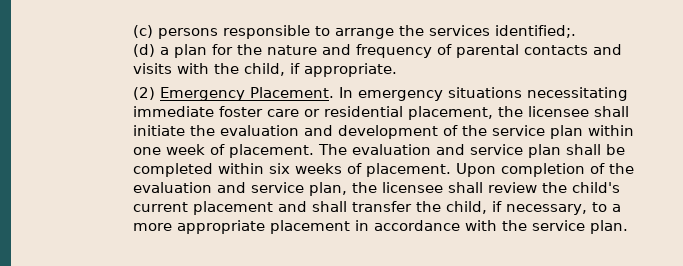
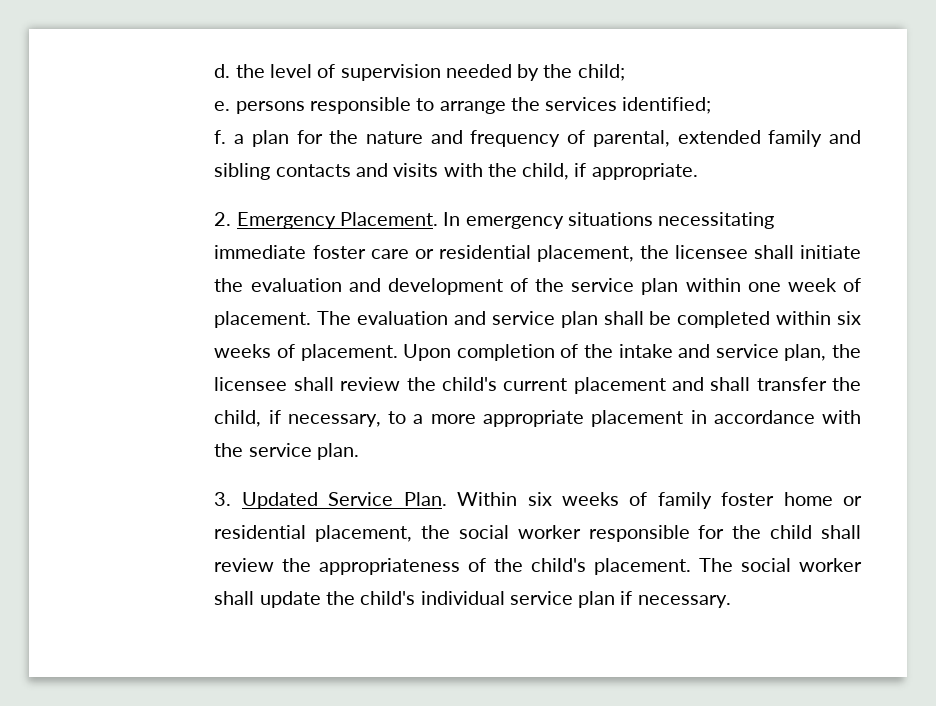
- (c) persons responsible to arrange the services identified;.
- (d) a plan for the nature and frequency of parental contacts and visits with the child, if appropriate.
+ d. the level of supervision needed by the child;
+ e. persons responsible to arrange the services identified;
+ f. a plan for the nature and frequency of parental, extended family and sibling contacts and visits with the child, if appropriate.
- (2) Emergency Placement.
+ 2. Emergency Placement.
- Upon completion of the evaluation and service plan, the licensee shall review the child's current placement and shall transfer the child, if necessary, to a more appropriate placement in accordance with the service plan.
+ Upon completion of the intake and service plan, the licensee shall review the child's current placement and shall transfer the child, if necessary, to a more appropriate placement in accordance with the service plan.
+ 3. Updated Service Plan. Within six weeks of family foster home or residential placement, the social worker responsible for the child shall review the appropriateness of the child's placement. The social worker shall update the child's individual service plan if necessary.

